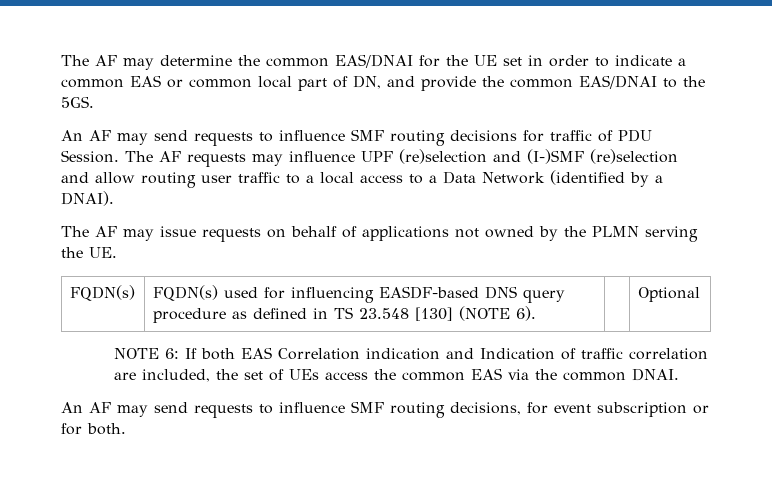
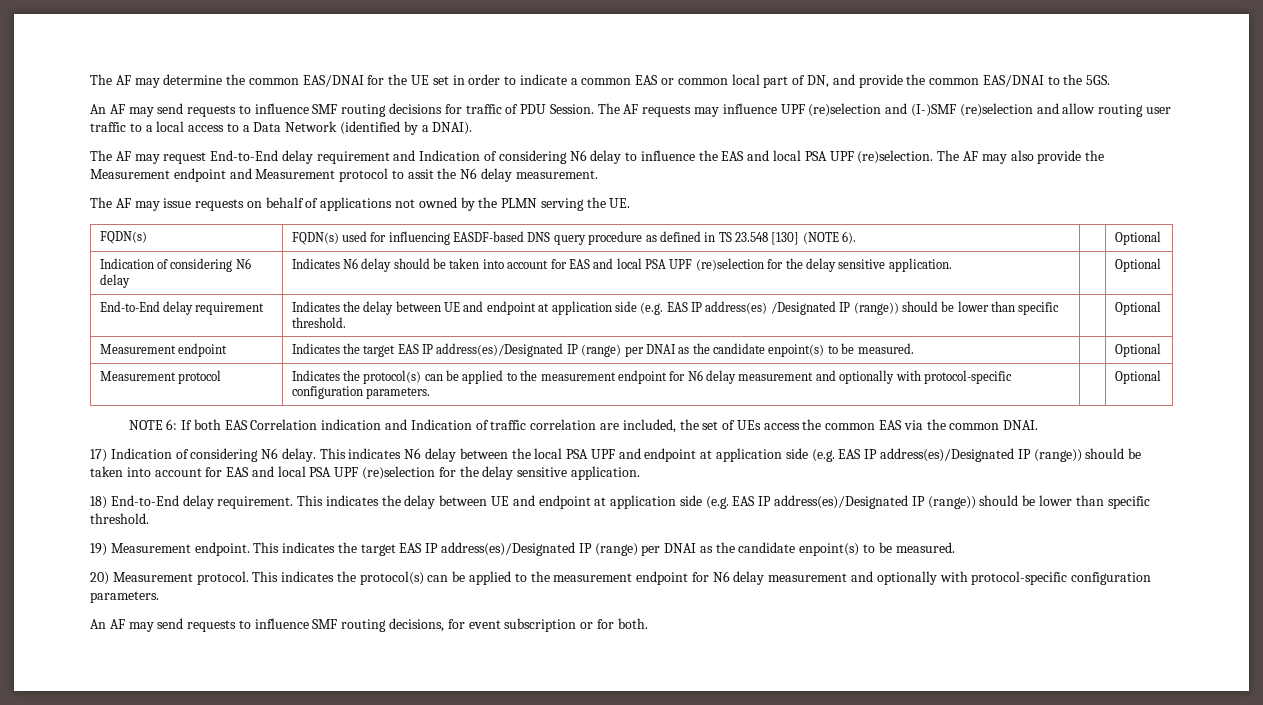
+ The AF may request End-to-End delay requirement and Indication of considering N6 delay to influence the EAS and local PSA UPF (re)selection. The AF may also provide the Measurement endpoint and Measurement protocol to assit the N6 delay measurement.
+ Indication of considering N6 delay | Indicates N6 delay should be taken into account for EAS and local PSA UPF (re)selection for the delay sensitive application. | | Optional
+ End-to-End delay requirement | Indicates the delay between UE and endpoint at application side (e.g. EAS IP address(es) /Designated IP (range)) should be lower than specific threshold. | | Optional
+ Measurement endpoint | Indicates the target EAS IP address(es)/Designated IP (range) per DNAI as the candidate enpoint(s) to be measured. | | Optional
+ Measurement protocol | Indicates the protocol(s) can be applied to the measurement endpoint for N6 delay measurement and optionally with protocol-specific configuration parameters. | | Optional
+ 17) Indication of considering N6 delay. This indicates N6 delay between the local PSA UPF and endpoint at application side (e.g. EAS IP address(es)/Designated IP (range)) should be taken into account for EAS and local PSA UPF (re)selection for the delay sensitive application.
+ 18) End-to-End delay requirement. This indicates the delay between UE and endpoint at application side (e.g. EAS IP address(es)/Designated IP (range)) should be lower than specific threshold.
+ 19) Measurement endpoint. This indicates the target EAS IP address(es)/Designated IP (range) per DNAI as the candidate enpoint(s) to be measured.
+ 20) Measurement protocol. This indicates the protocol(s) can be applied to the measurement endpoint for N6 delay measurement and optionally with protocol-specific configuration parameters.

